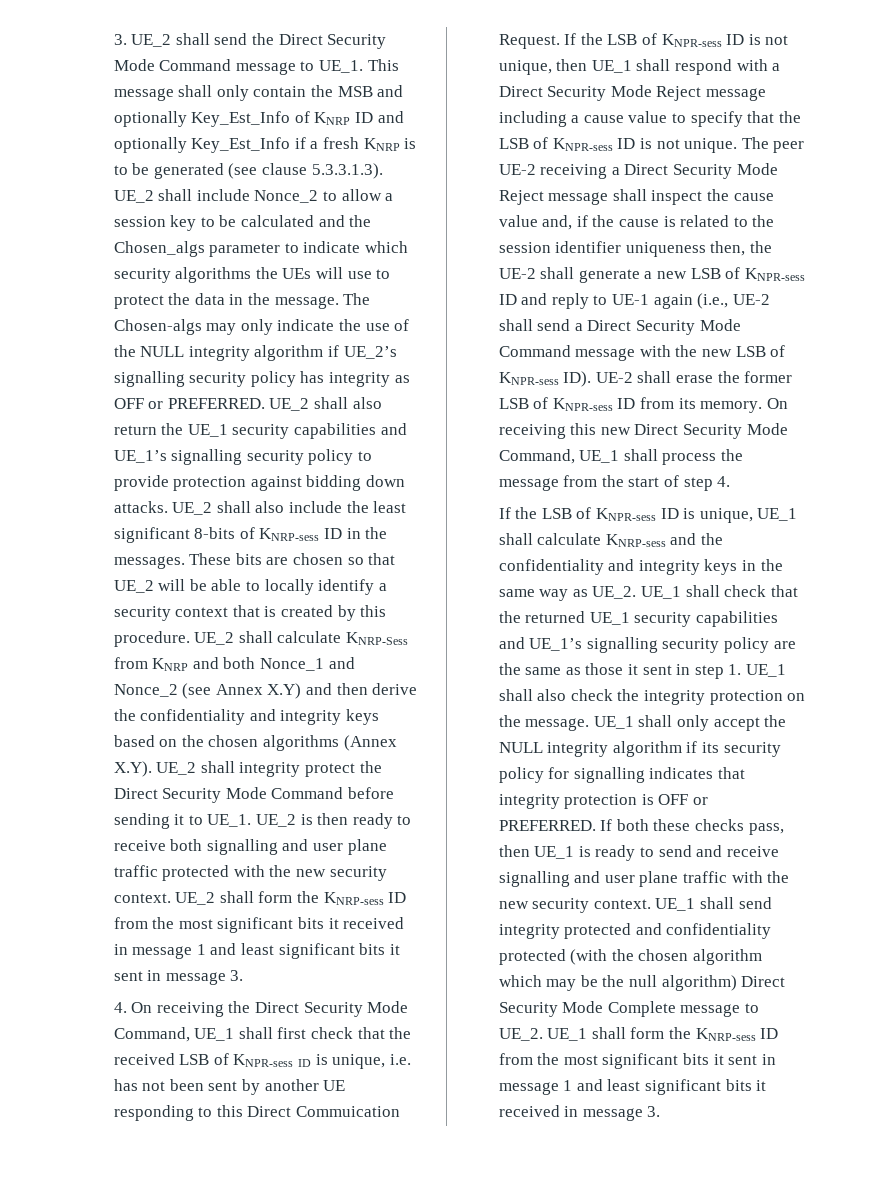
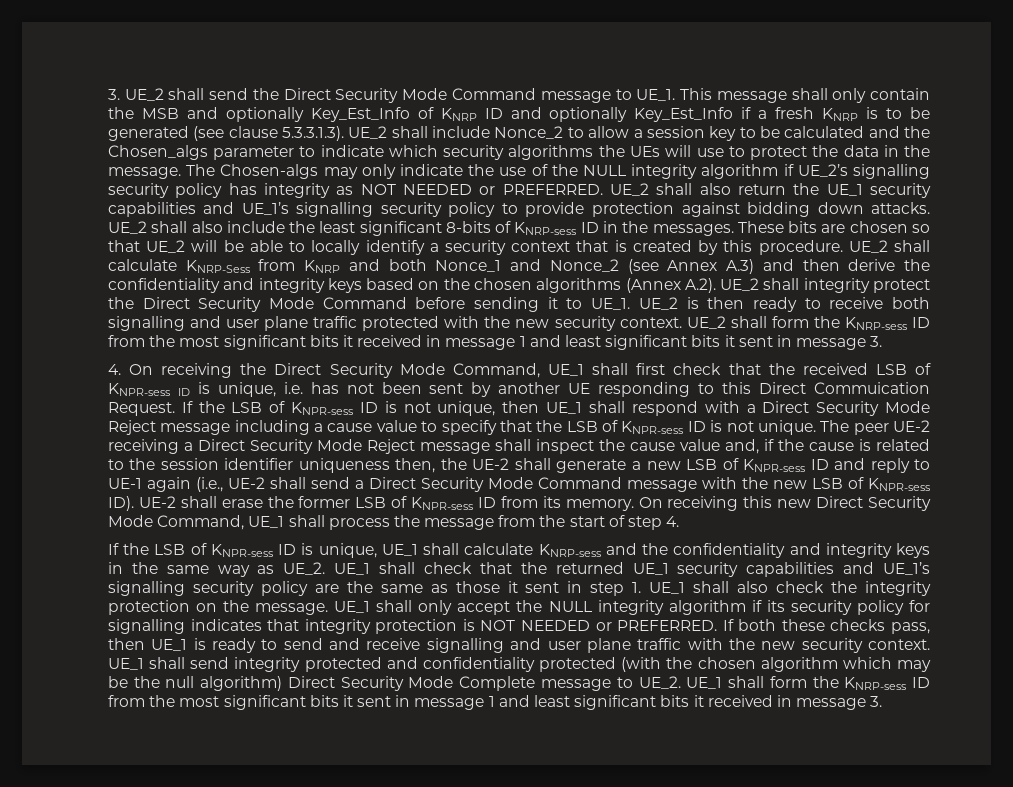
- The Chosen-algs may only indicate the use of the NULL integrity algorithm if UE_2’s signalling security policy has integrity as OFF or PREFERRED.
+ The Chosen-algs may only indicate the use of the NULL integrity algorithm if UE_2’s signalling security policy has integrity as NOT NEEDED or PREFERRED.
- UE_2 shall calculate KNRP-Sess from KNRP and both Nonce_1 and Nonce_2 (see Annex X.Y) and then derive the confidentiality and integrity keys based on the chosen algorithms (Annex X.Y). UE_2 shall integrity protect the Direct Security Mode Command before sending it to UE_1.
+ UE_2 shall calculate KNRP-Sess from KNRP and both Nonce_1 and Nonce_2 (see Annex A.3) and then derive the confidentiality and integrity keys based on the chosen algorithms (Annex A.2). UE_2 shall integrity protect the Direct Security Mode Command before sending it to UE_1.
- UE_1 shall only accept the NULL integrity algorithm if its security policy for signalling indicates that integrity protection is OFF or PREFERRED.
+ UE_1 shall only accept the NULL integrity algorithm if its security policy for signalling indicates that integrity protection is NOT NEEDED or PREFERRED.

